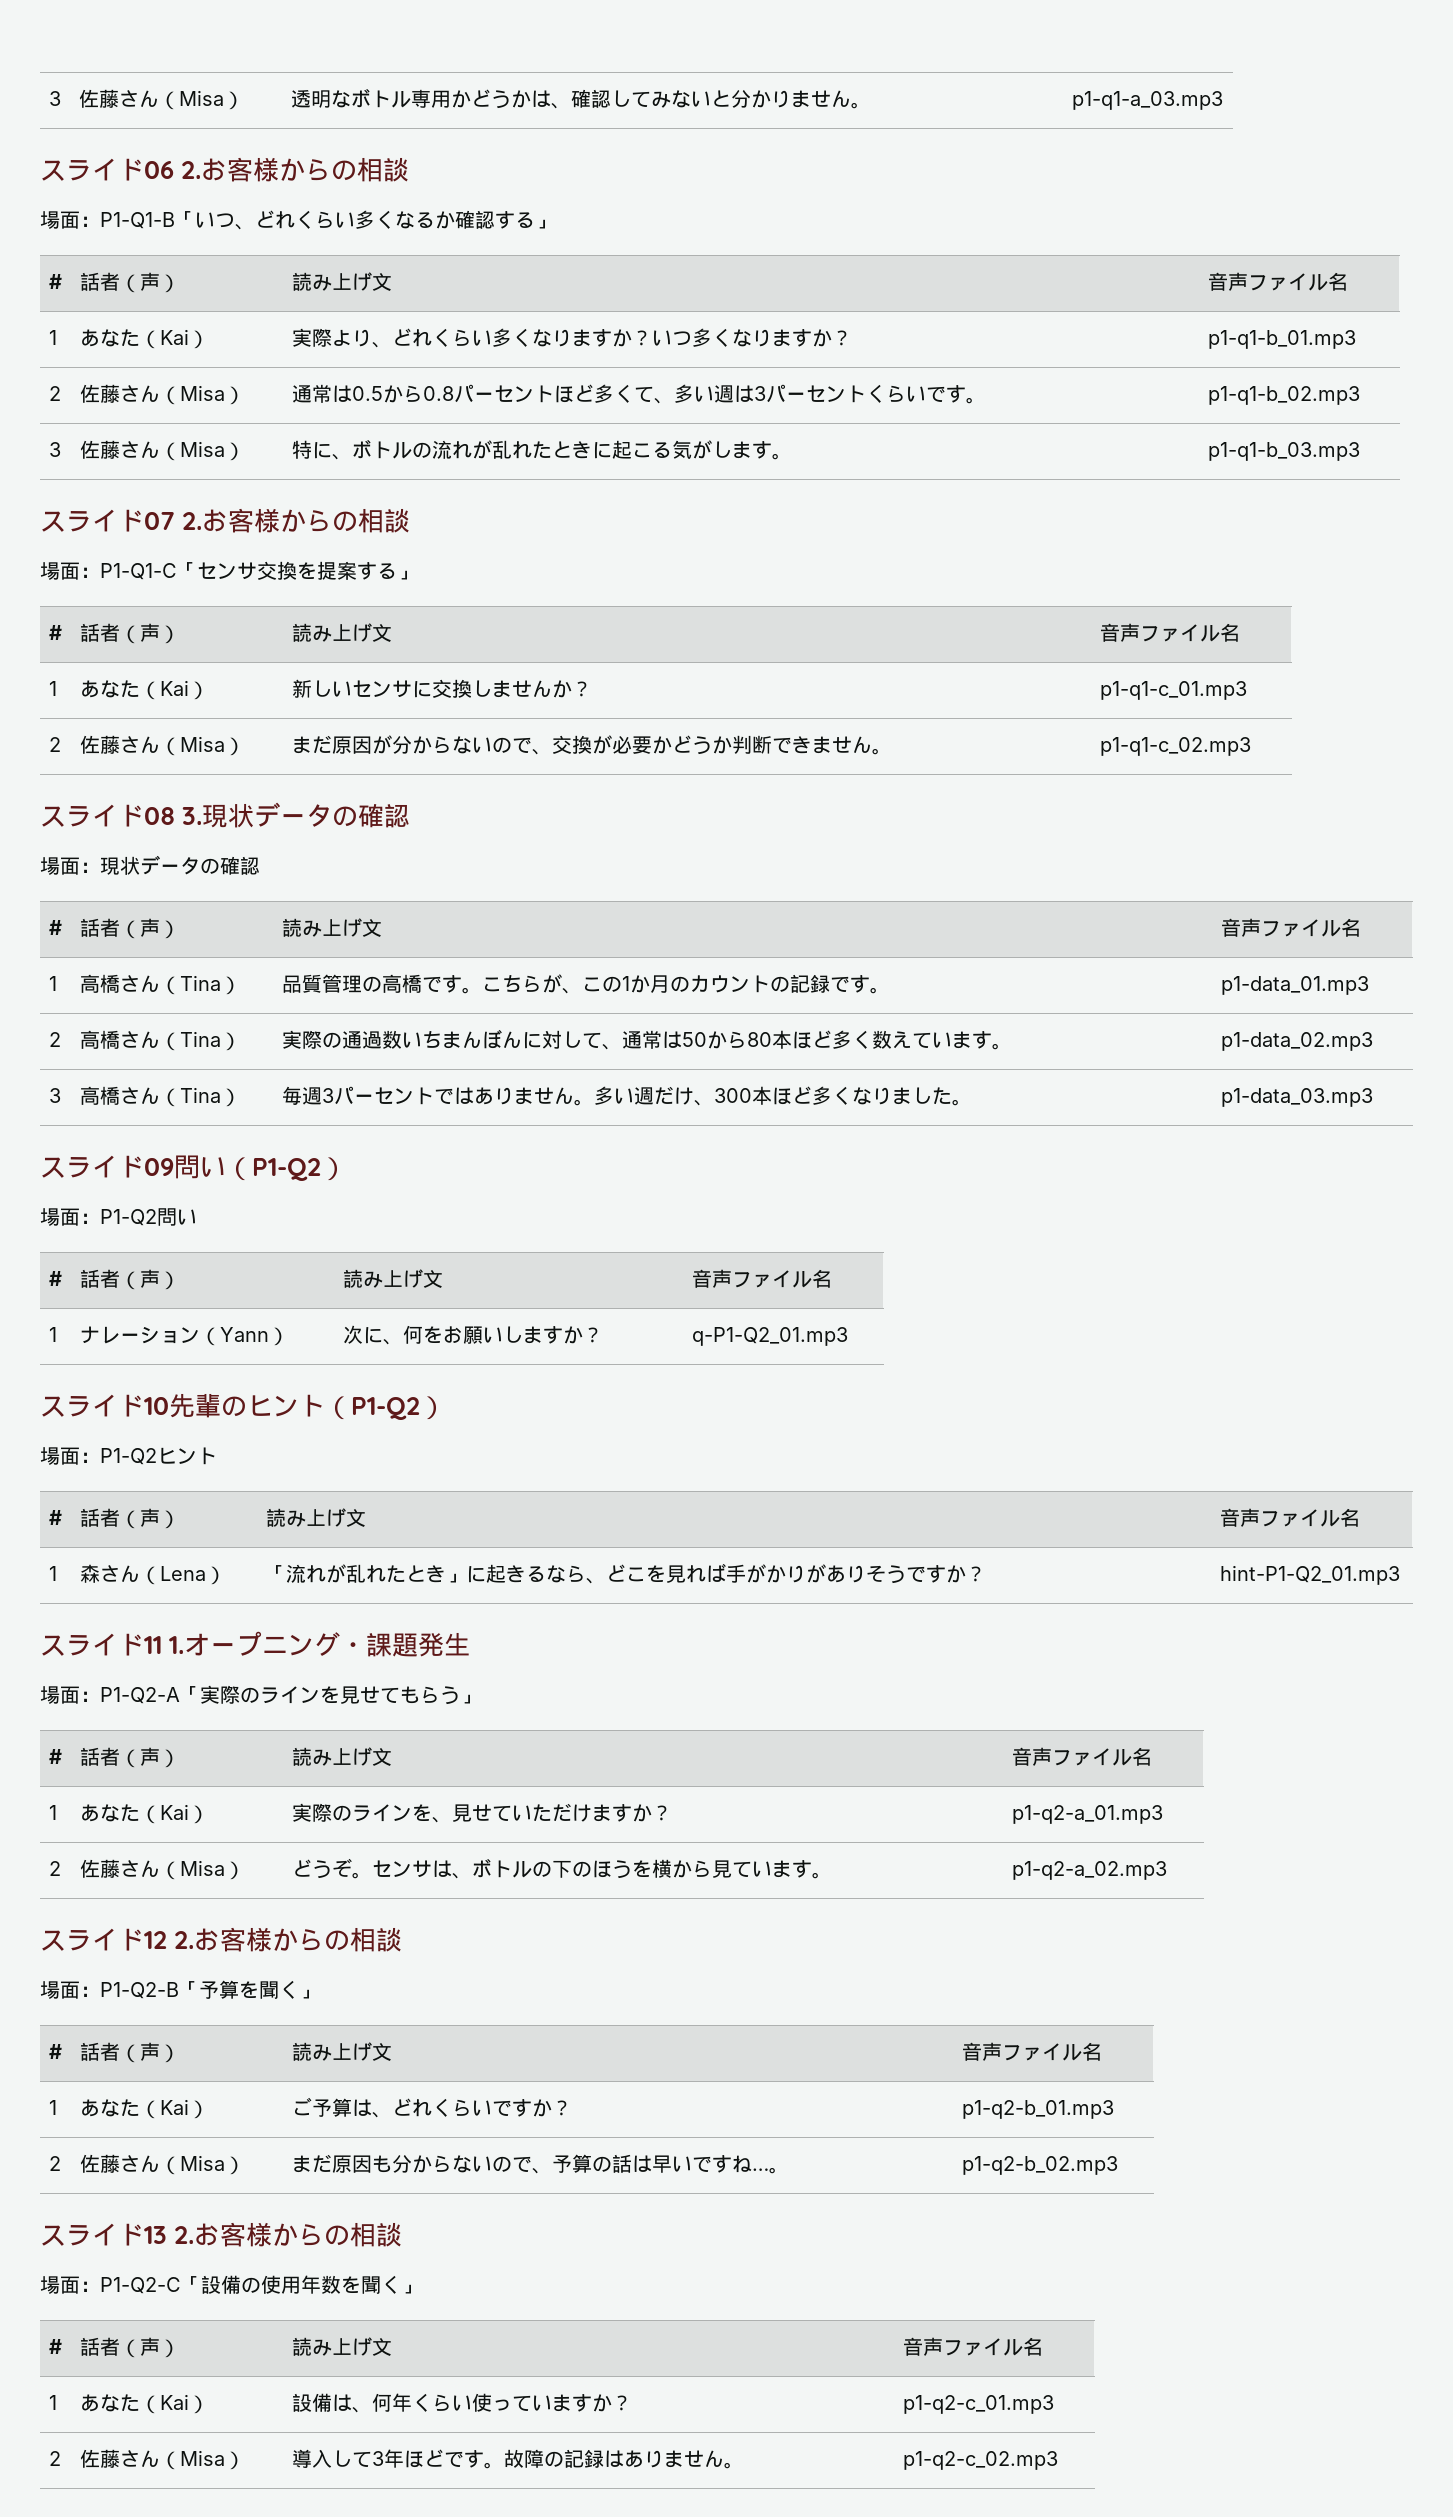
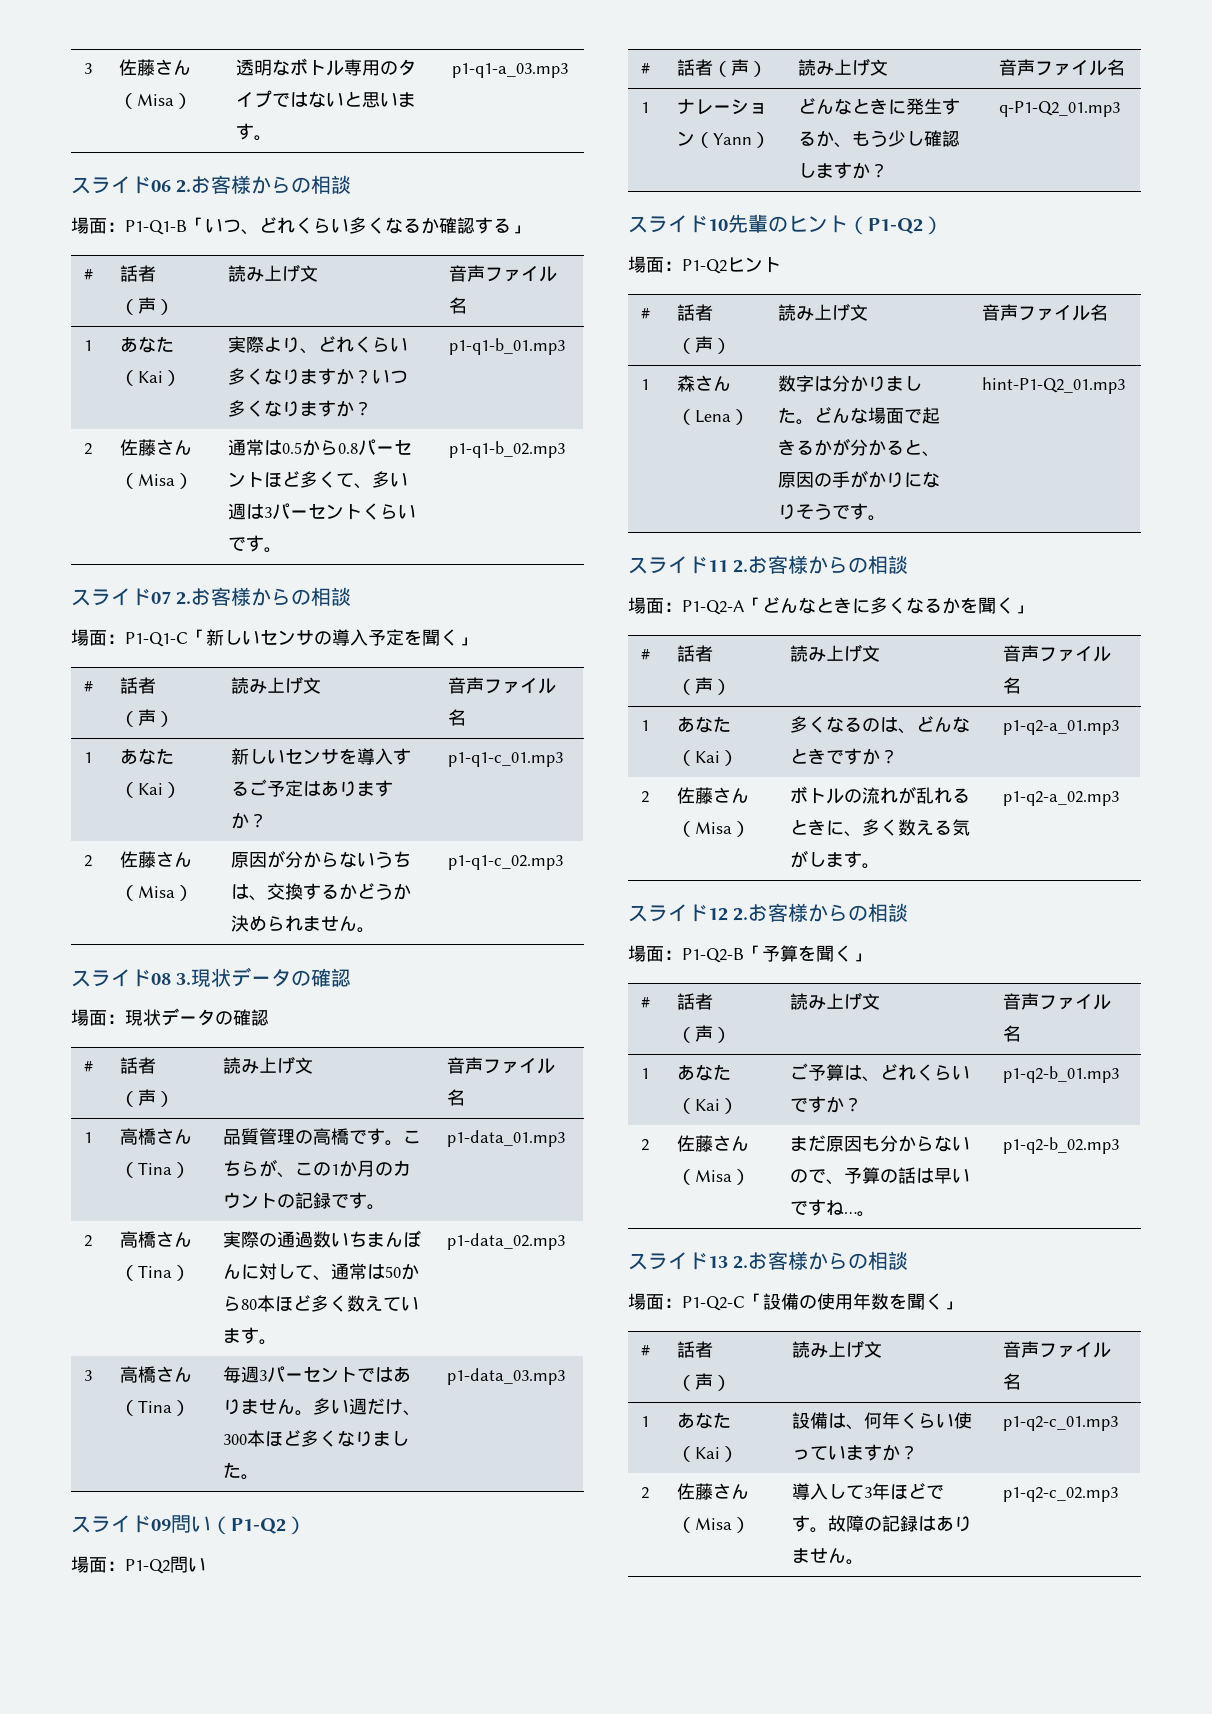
- 3 | 佐藤さん（Misa） | 透明なボトル専用かどうかは、確認してみないと分かりません。 | p1-q1-a_03.mp3
+ 3 | 佐藤さん（Misa） | 透明なボトル専用のタイプではないと思います。 | p1-q1-a_03.mp3
- 3 | 佐藤さん（Misa） | 特に、ボトルの流れが乱れたときに起こる気がします。 | p1-q1-b_03.mp3
- 場面：P1-Q1-C「センサ交換を提案する」
+ 場面：P1-Q1-C「新しいセンサの導入予定を聞く」
- 1 | あなた（Kai） | 新しいセンサに交換しませんか？ | p1-q1-c_01.mp3
+ 1 | あなた（Kai） | 新しいセンサを導入するご予定はありますか？ | p1-q1-c_01.mp3
- 2 | 佐藤さん（Misa） | まだ原因が分からないので、交換が必要かどうか判断できません。 | p1-q1-c_02.mp3
+ 2 | 佐藤さん（Misa） | 原因が分からないうちは、交換するかどうか決められません。 | p1-q1-c_02.mp3
- 1 | ナレーション（Yann） | 次に、何をお願いしますか？ | q-P1-Q2_01.mp3
+ 1 | ナレーション（Yann） | どんなときに発生するか、もう少し確認しますか？ | q-P1-Q2_01.mp3
- 1 | 森さん（Lena） | 「流れが乱れたとき」に起きるなら、どこを見れば手がかりがありそうですか？ | hint-P1-Q2_01.mp3
+ 1 | 森さん（Lena） | 数字は分かりました。どんな場面で起きるかが分かると、原因の手がかりになりそうです。 | hint-P1-Q2_01.mp3
- スライド11 1.オープニング・課題発生
- 場面：P1-Q2-A「実際のラインを見せてもらう」
+ スライド11 2.お客様からの相談
+ 場面：P1-Q2-A「どんなときに多くなるかを聞く」
- 1 | あなた（Kai） | 実際のラインを、見せていただけますか？ | p1-q2-a_01.mp3
+ 1 | あなた（Kai） | 多くなるのは、どんなときですか？ | p1-q2-a_01.mp3
- 2 | 佐藤さん（Misa） | どうぞ。センサは、ボトルの下のほうを横から見ています。 | p1-q2-a_02.mp3
+ 2 | 佐藤さん（Misa） | ボトルの流れが乱れるときに、多く数える気がします。 | p1-q2-a_02.mp3

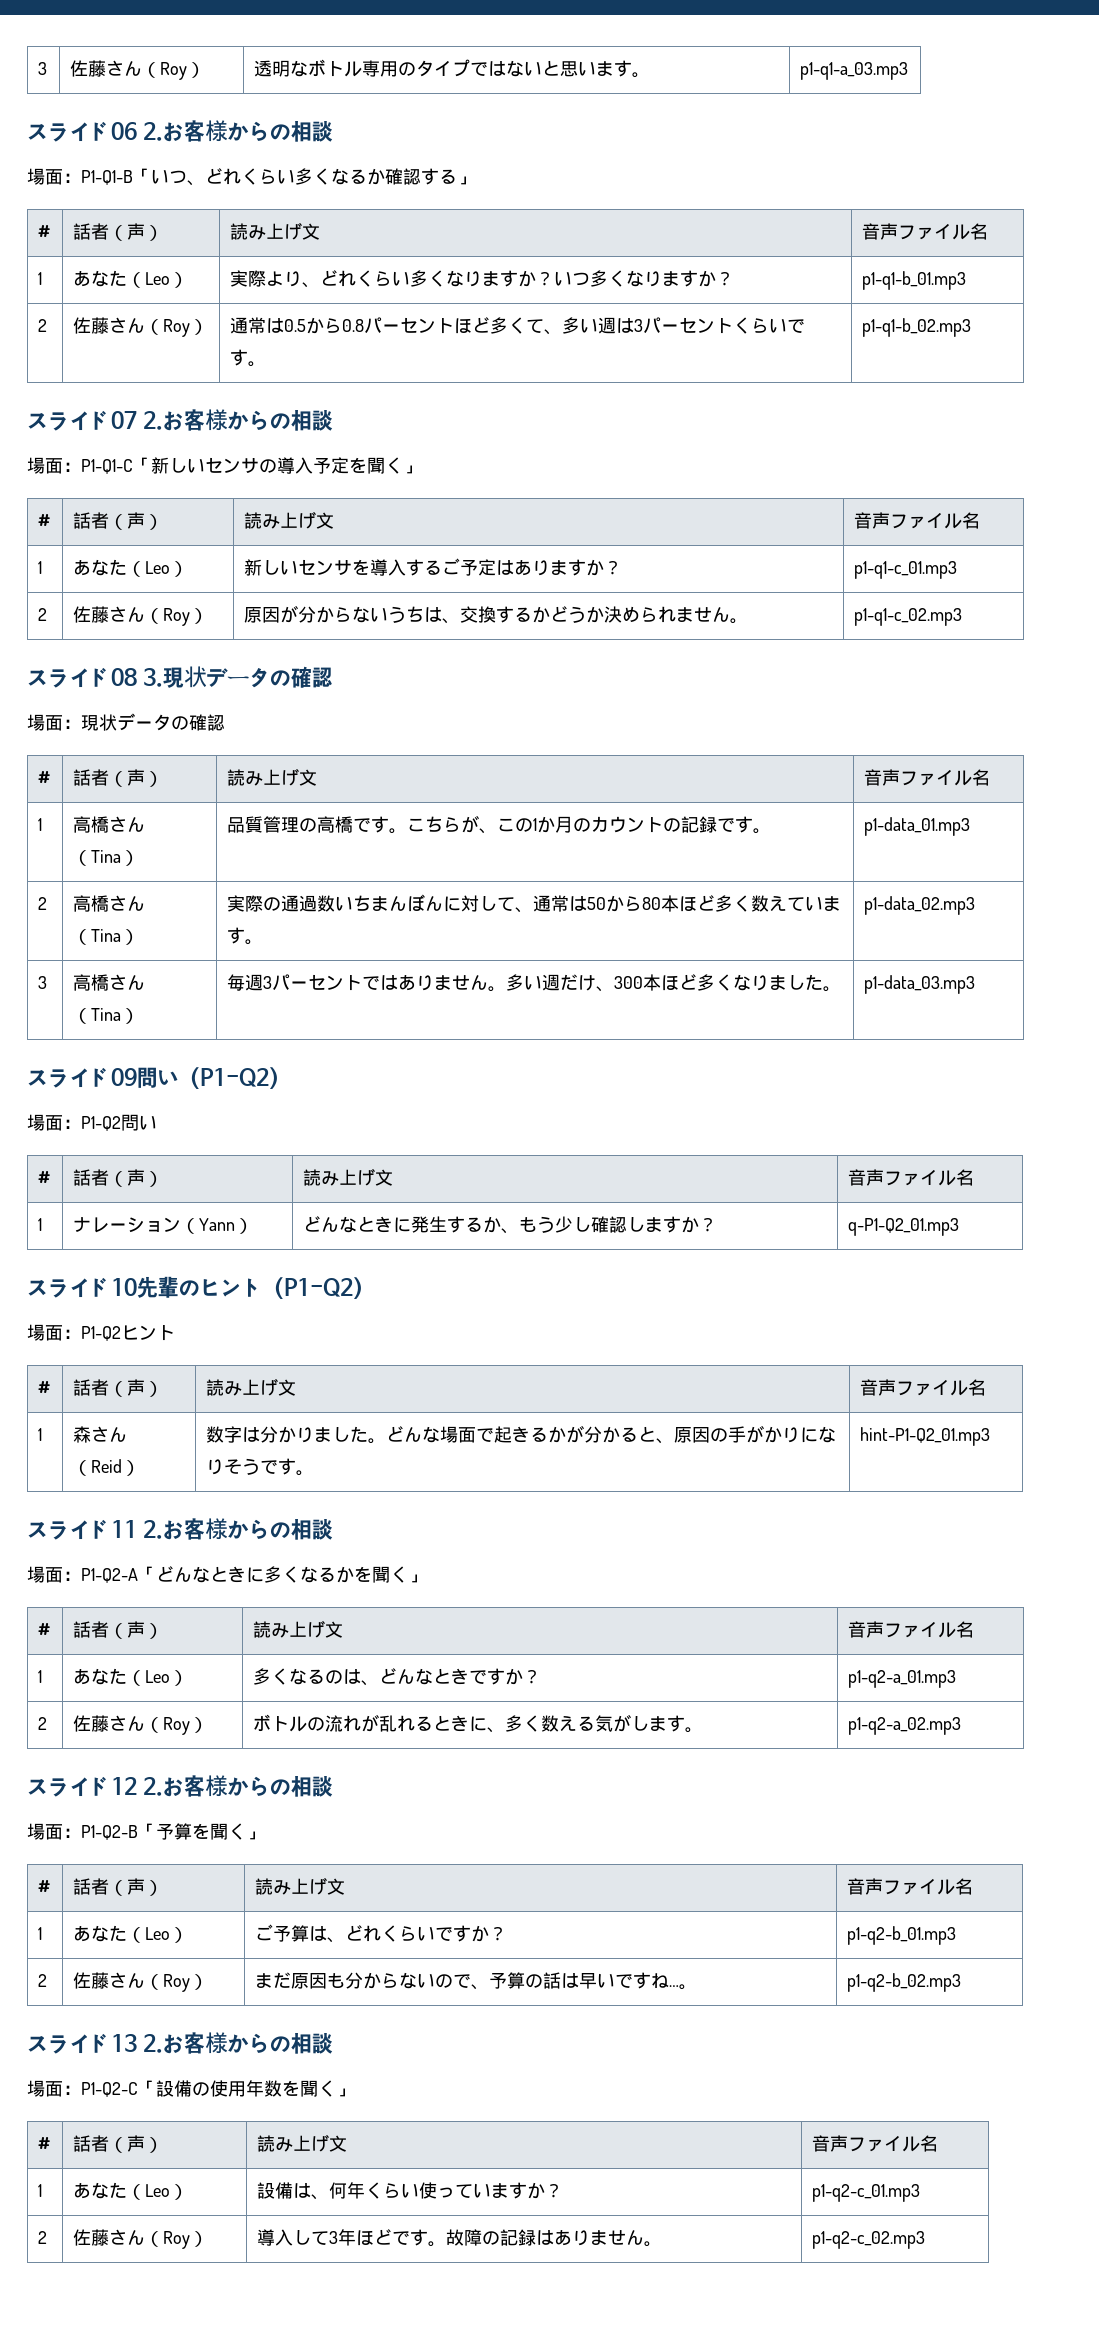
- 3 | 佐藤さん（Misa） | 透明なボトル専用のタイプではないと思います。 | p1-q1-a_03.mp3
+ 3 | 佐藤さん（Roy） | 透明なボトル専用のタイプではないと思います。 | p1-q1-a_03.mp3
- 1 | あなた（Kai） | 実際より、どれくらい多くなりますか？いつ多くなりますか？ | p1-q1-b_01.mp3
+ 1 | あなた（Leo） | 実際より、どれくらい多くなりますか？いつ多くなりますか？ | p1-q1-b_01.mp3
- 2 | 佐藤さん（Misa） | 通常は0.5から0.8パーセントほど多くて、多い週は3パーセントくらいです。 | p1-q1-b_02.mp3
+ 2 | 佐藤さん（Roy） | 通常は0.5から0.8パーセントほど多くて、多い週は3パーセントくらいです。 | p1-q1-b_02.mp3
- 1 | あなた（Kai） | 新しいセンサを導入するご予定はありますか？ | p1-q1-c_01.mp3
+ 1 | あなた（Leo） | 新しいセンサを導入するご予定はありますか？ | p1-q1-c_01.mp3
- 2 | 佐藤さん（Misa） | 原因が分からないうちは、交換するかどうか決められません。 | p1-q1-c_02.mp3
+ 2 | 佐藤さん（Roy） | 原因が分からないうちは、交換するかどうか決められません。 | p1-q1-c_02.mp3
- 1 | 森さん（Lena） | 数字は分かりました。どんな場面で起きるかが分かると、原因の手がかりになりそうです。 | hint-P1-Q2_01.mp3
+ 1 | 森さん（Reid） | 数字は分かりました。どんな場面で起きるかが分かると、原因の手がかりになりそうです。 | hint-P1-Q2_01.mp3
- 1 | あなた（Kai） | 多くなるのは、どんなときですか？ | p1-q2-a_01.mp3
+ 1 | あなた（Leo） | 多くなるのは、どんなときですか？ | p1-q2-a_01.mp3
- 2 | 佐藤さん（Misa） | ボトルの流れが乱れるときに、多く数える気がします。 | p1-q2-a_02.mp3
+ 2 | 佐藤さん（Roy） | ボトルの流れが乱れるときに、多く数える気がします。 | p1-q2-a_02.mp3
- 1 | あなた（Kai） | ご予算は、どれくらいですか？ | p1-q2-b_01.mp3
+ 1 | あなた（Leo） | ご予算は、どれくらいですか？ | p1-q2-b_01.mp3
- 2 | 佐藤さん（Misa） | まだ原因も分からないので、予算の話は早いですね…。 | p1-q2-b_02.mp3
+ 2 | 佐藤さん（Roy） | まだ原因も分からないので、予算の話は早いですね…。 | p1-q2-b_02.mp3
- 1 | あなた（Kai） | 設備は、何年くらい使っていますか？ | p1-q2-c_01.mp3
+ 1 | あなた（Leo） | 設備は、何年くらい使っていますか？ | p1-q2-c_01.mp3
- 2 | 佐藤さん（Misa） | 導入して3年ほどです。故障の記録はありません。 | p1-q2-c_02.mp3
+ 2 | 佐藤さん（Roy） | 導入して3年ほどです。故障の記録はありません。 | p1-q2-c_02.mp3

